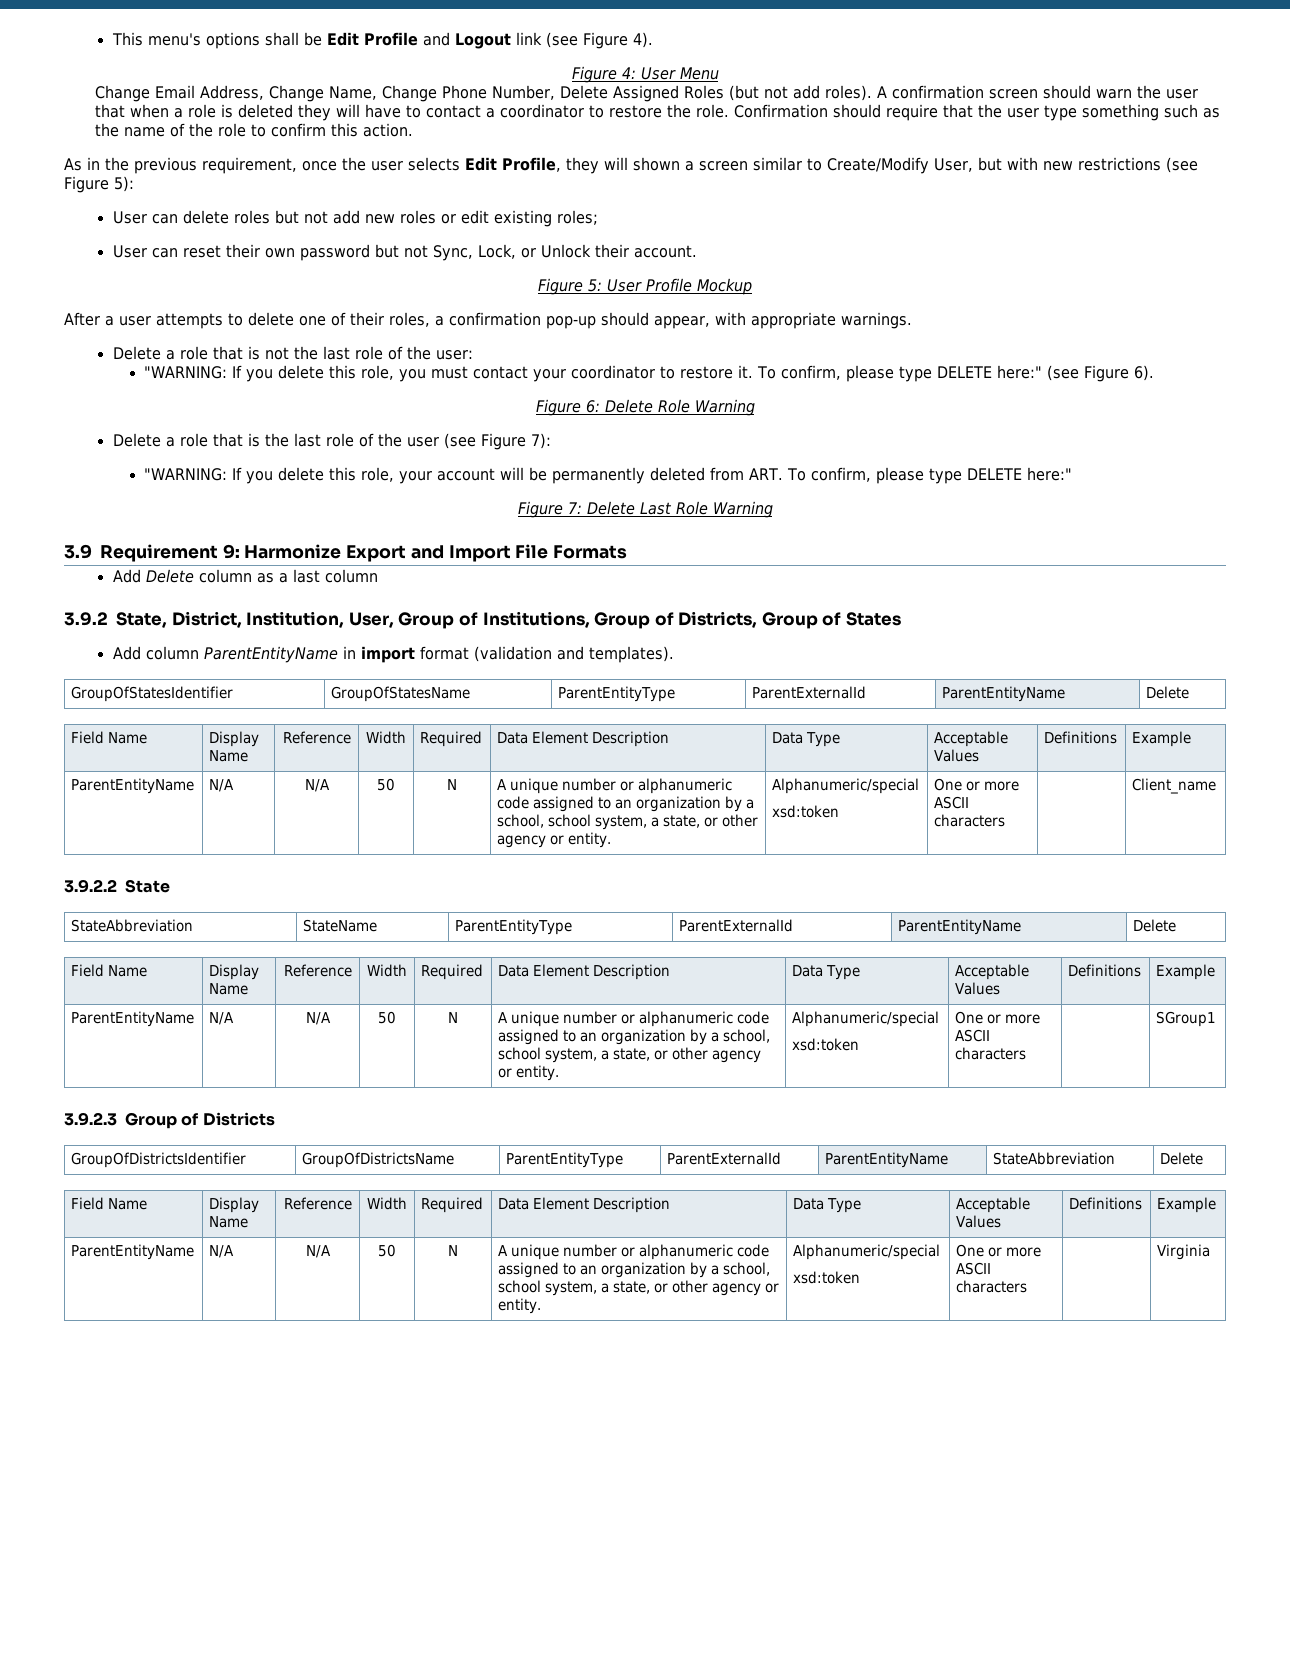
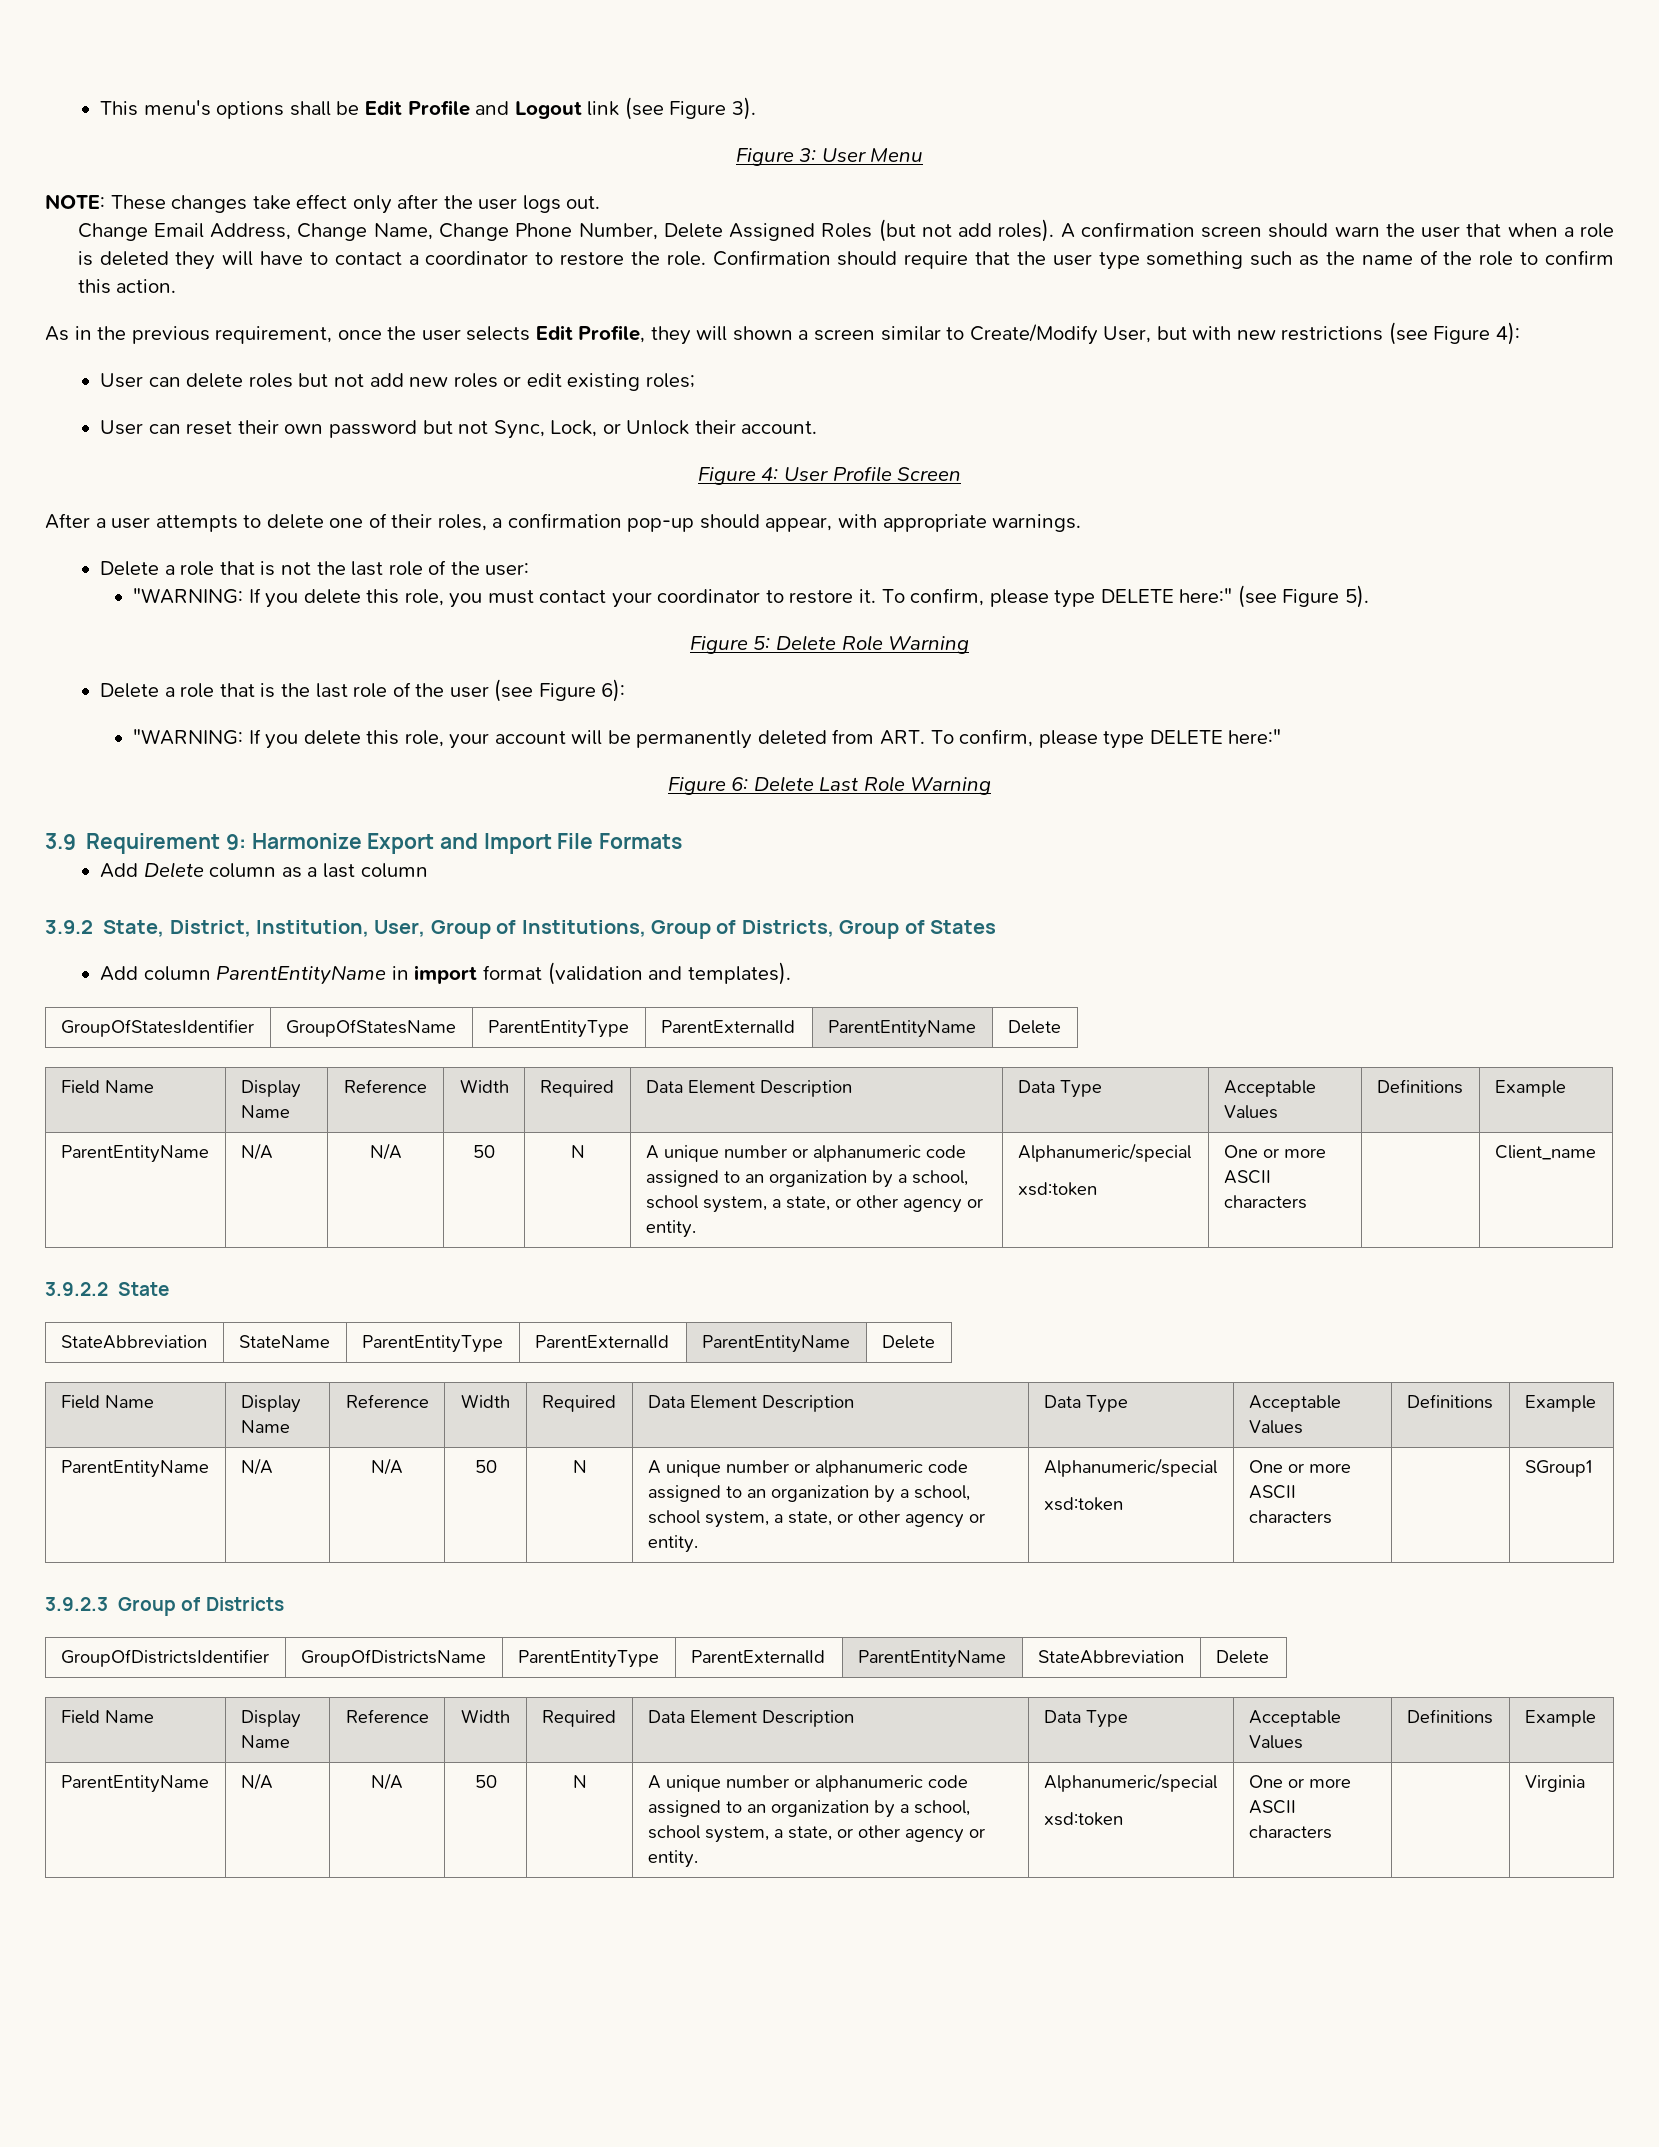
- This menu's options shall be Edit Profile and Logout link (see Figure 4).
- Figure 4: User Menu
+ This menu's options shall be Edit Profile and Logout link (see Figure 3).
+ Figure 3: User Menu
+ NOTE: These changes take effect only after the user logs out.
- As in the previous requirement, once the user selects Edit Profile, they will shown a screen similar to Create/Modify User, but with new restrictions (see Figure 5):
+ As in the previous requirement, once the user selects Edit Profile, they will shown a screen similar to Create/Modify User, but with new restrictions (see Figure 4):
- Figure 5: User Profile Mockup
+ Figure 4: User Profile Screen
- To confirm, please type DELETE here:" (see Figure 6).
- Figure 6: Delete Role Warning
+ To confirm, please type DELETE here:" (see Figure 5).
+ Figure 5: Delete Role Warning
- Delete a role that is the last role of the user (see Figure 7):
+ Delete a role that is the last role of the user (see Figure 6):
- Figure 7: Delete Last Role Warning
+ Figure 6: Delete Last Role Warning

